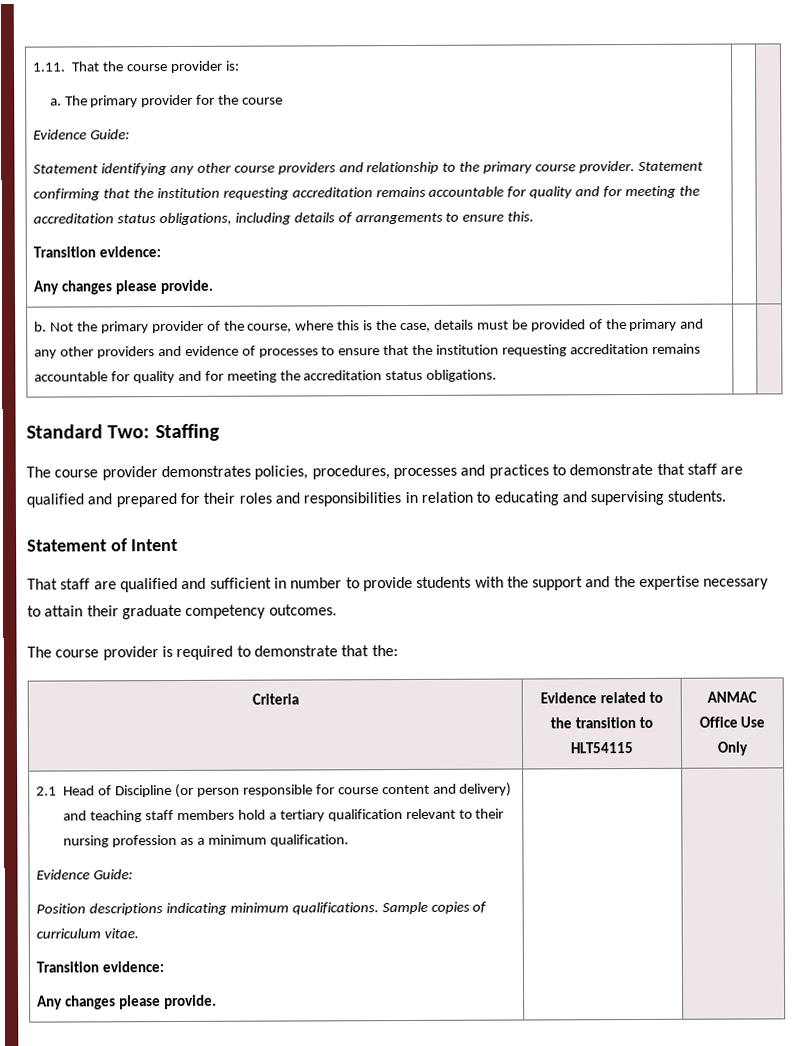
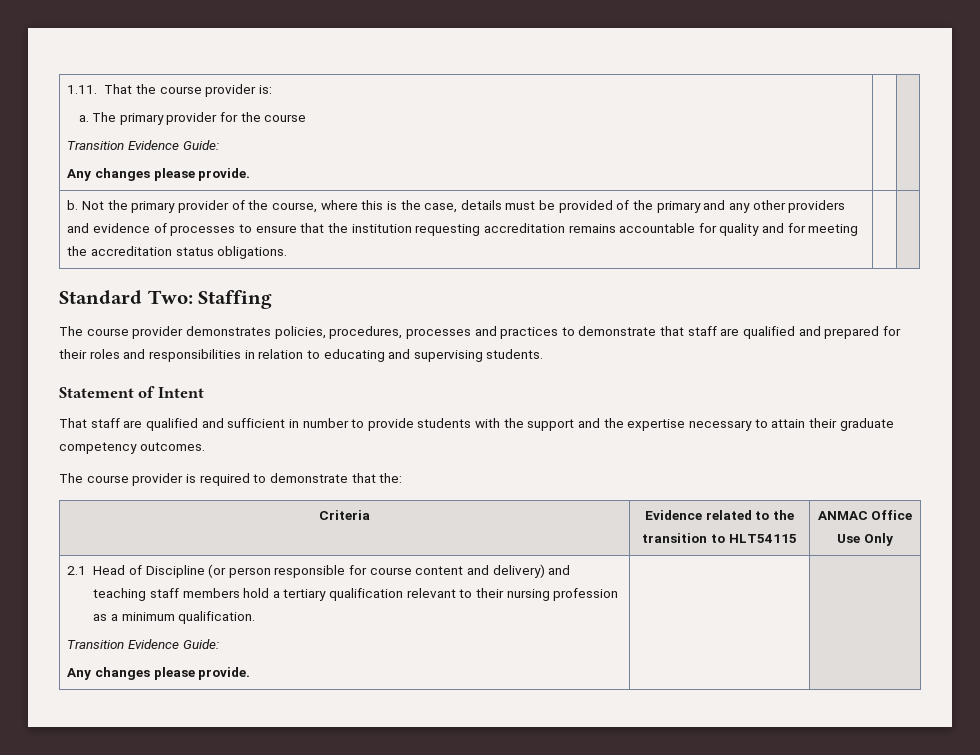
  The primary provider for the course
- Evidence Guide:
- Statement identifying any other course providers and relationship to the primary course provider. Statement confirming that the institution requesting accreditation remains accountable for quality and for meeting the accreditation status obligations, including details of arrangements to ensure this.
- Transition evidence:
+ Transition Evidence Guide:
  2.1 Head of Discipline (or person responsible for course content and delivery) and teaching staff members hold a tertiary qualification relevant to their nursing profession as a minimum qualification.
- Evidence Guide:
- Position descriptions indicating minimum qualifications. Sample copies of curriculum vitae.
- Transition evidence:
+ Transition Evidence Guide:

